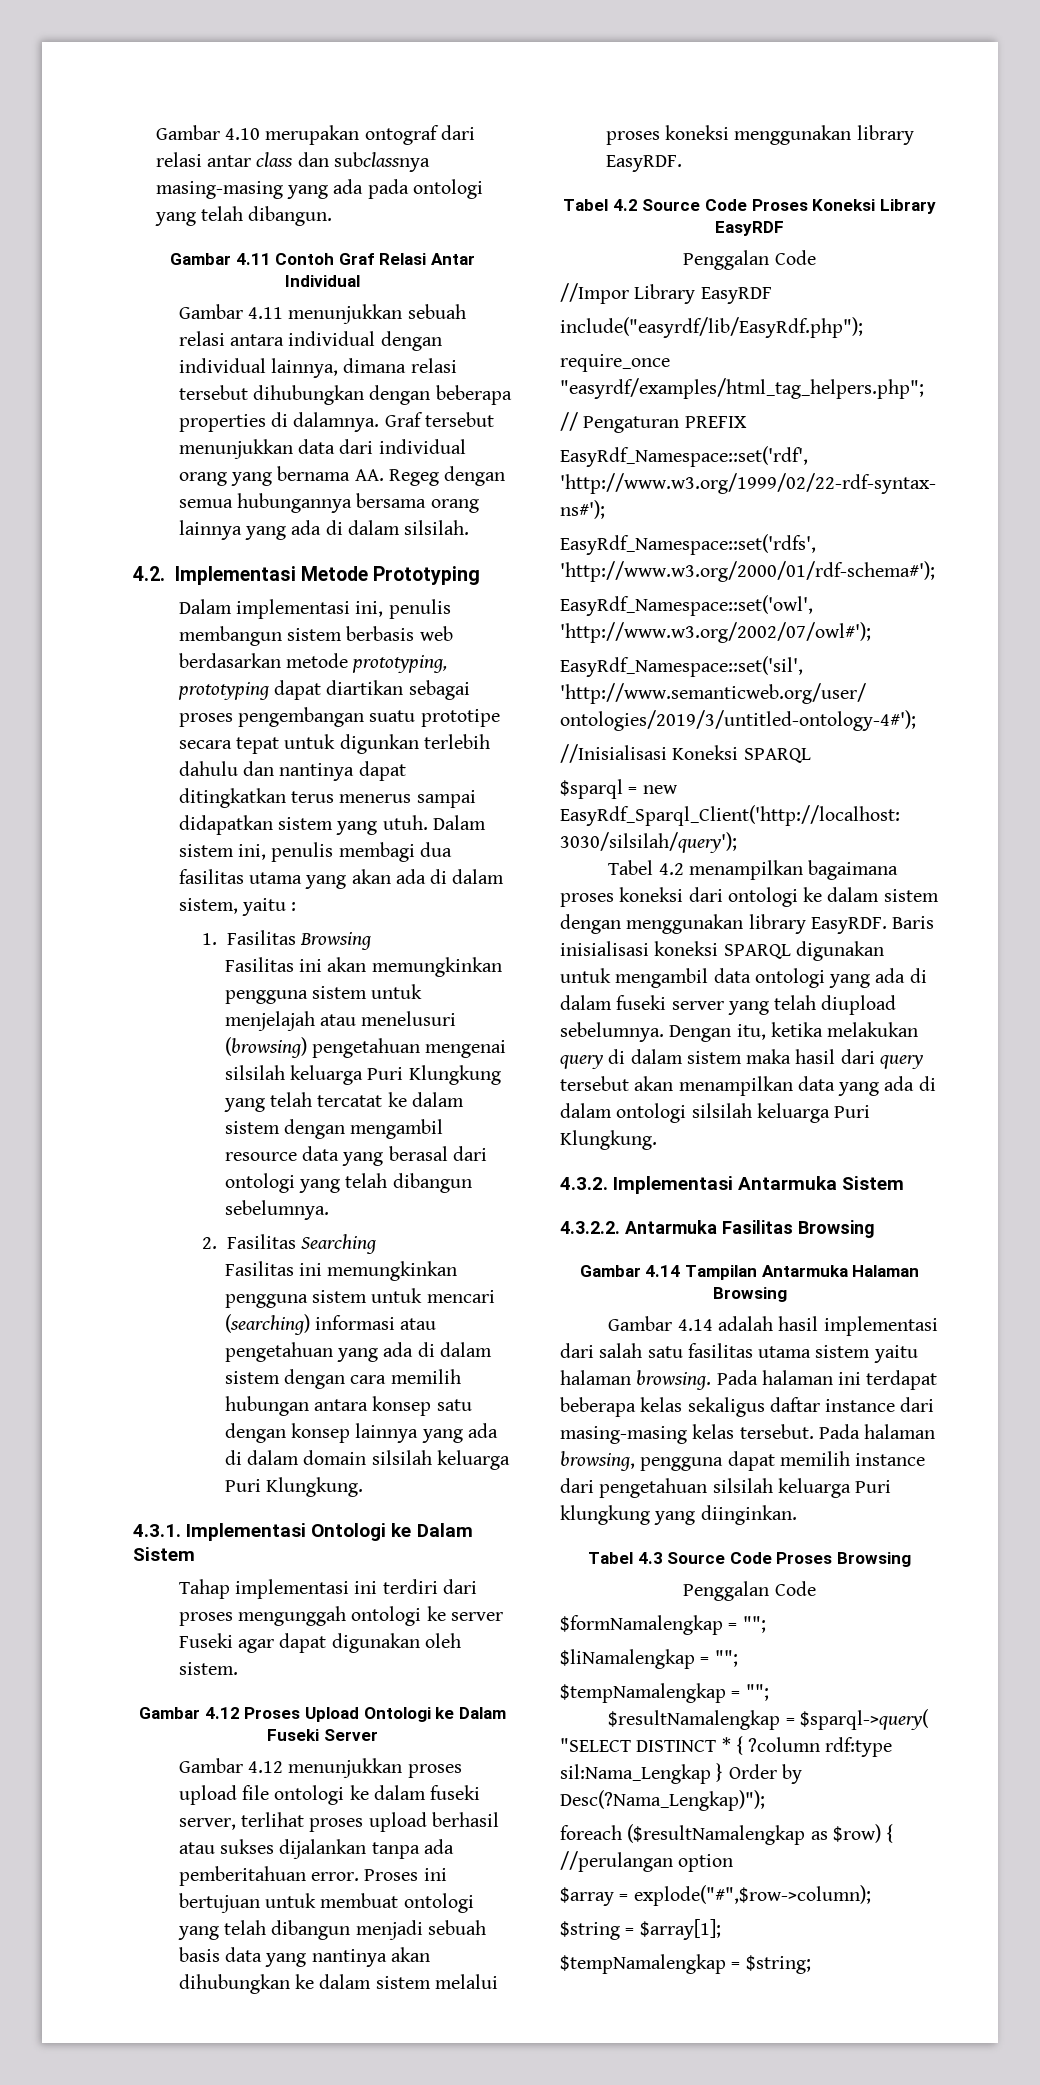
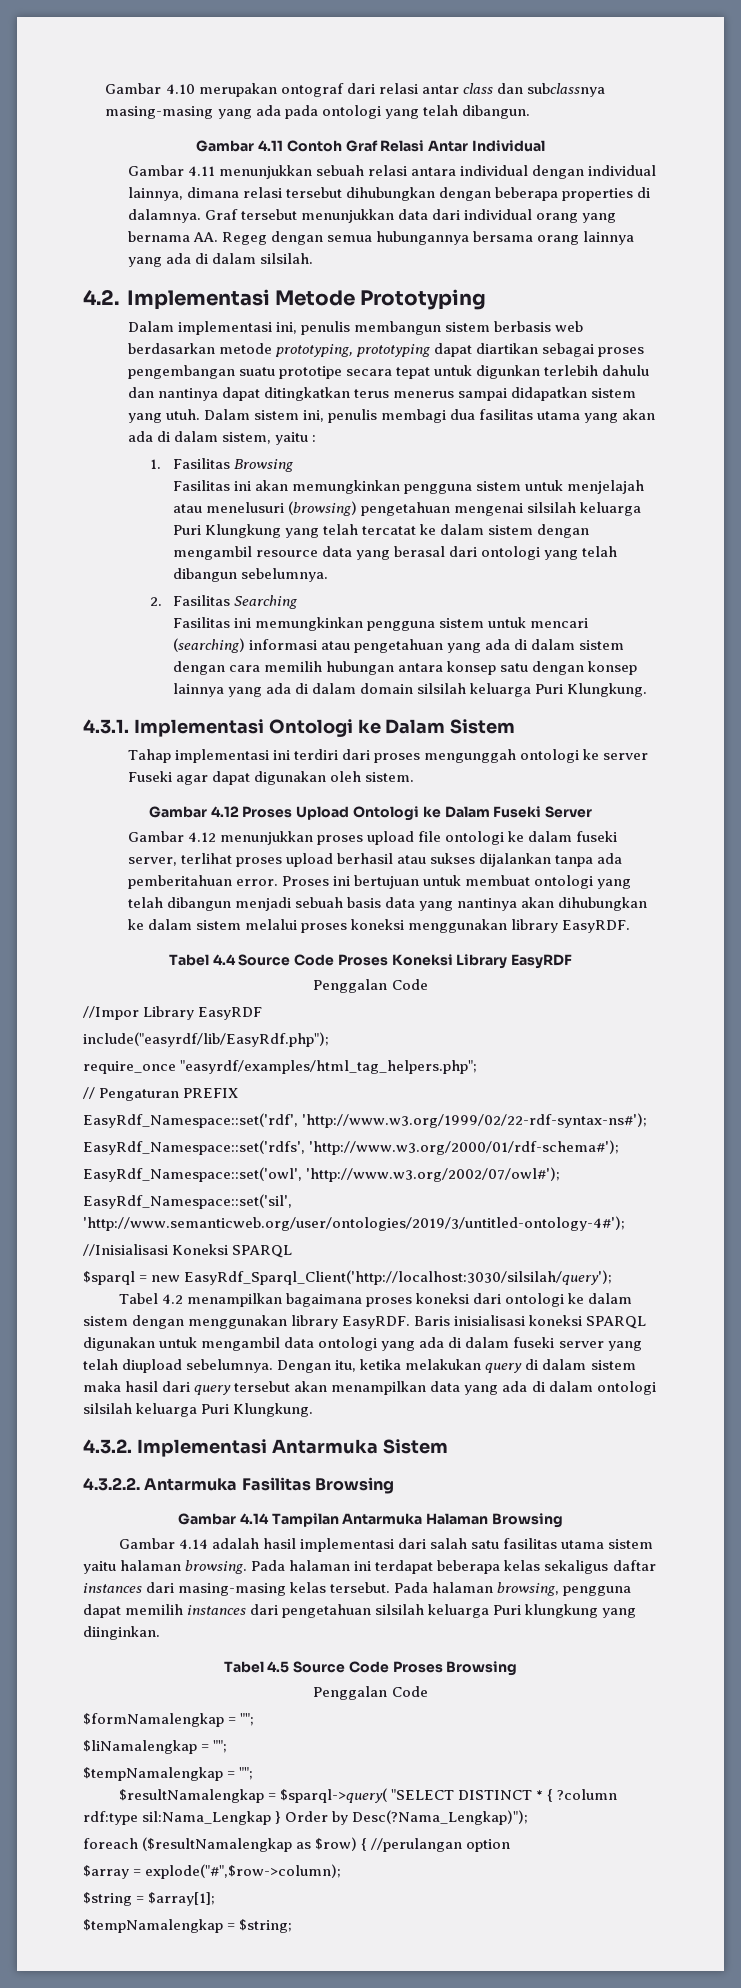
- Tabel 4.2 Source Code Proses Koneksi Library EasyRDF
+ Tabel 4.4 Source Code Proses Koneksi Library EasyRDF
- Pada halaman ini terdapat beberapa kelas sekaligus daftar instance dari masing-masing kelas tersebut.
+ Pada halaman ini terdapat beberapa kelas sekaligus daftar instances dari masing-masing kelas tersebut.
- Pada halaman browsing, pengguna dapat memilih instance dari pengetahuan silsilah keluarga Puri klungkung yang diinginkan.
+ Pada halaman browsing, pengguna dapat memilih instances dari pengetahuan silsilah keluarga Puri klungkung yang diinginkan.
- Tabel 4.3 Source Code Proses Browsing
+ Tabel 4.5 Source Code Proses Browsing

